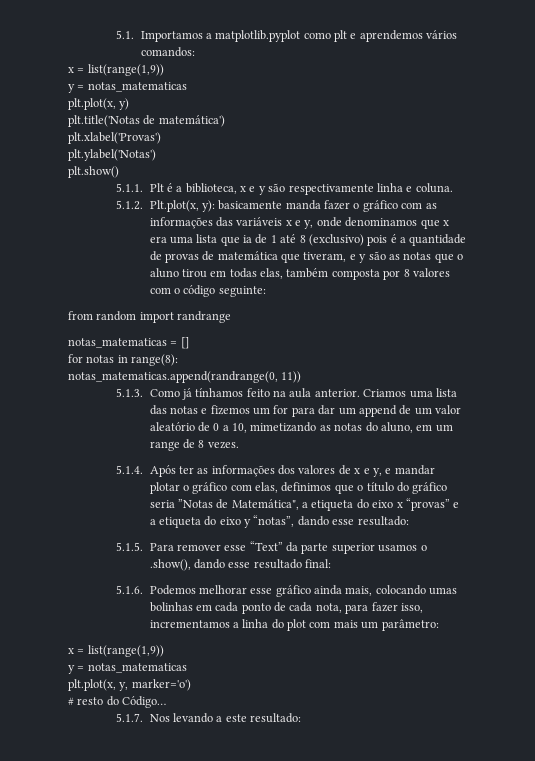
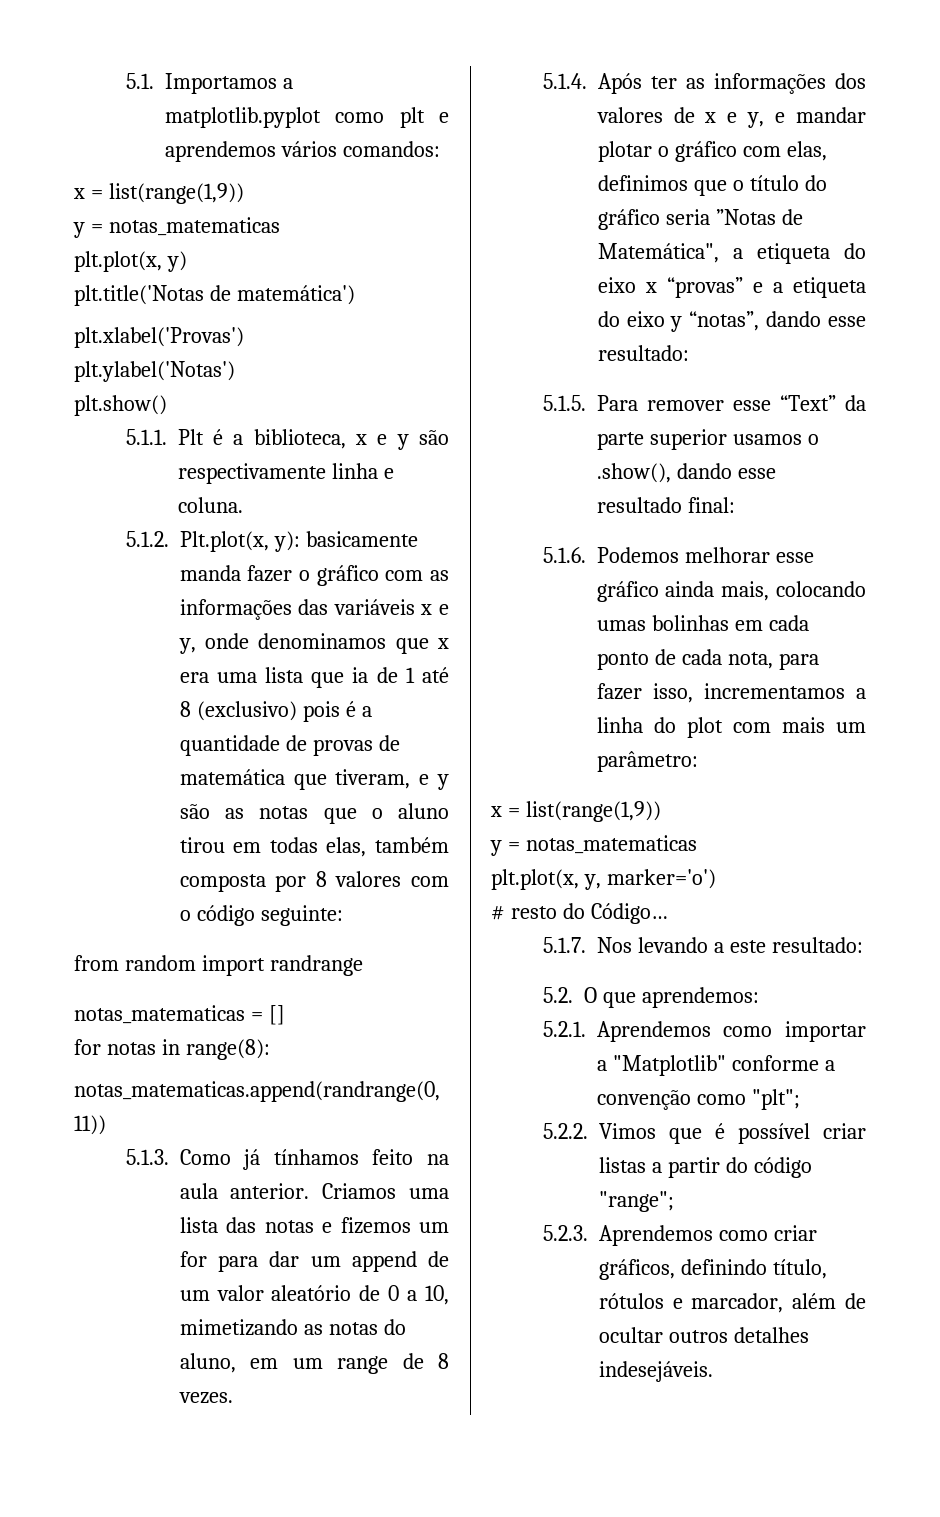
+ 5.2. O que aprendemos:
+ 5.2.1. Aprendemos como importar a "Matplotlib" conforme a convenção como "plt";
+ 5.2.2. Vimos que é possível criar listas a partir do código "range";
+ 5.2.3. Aprendemos como criar gráficos, definindo título, rótulos e marcador, além de ocultar outros detalhes indesejáveis.

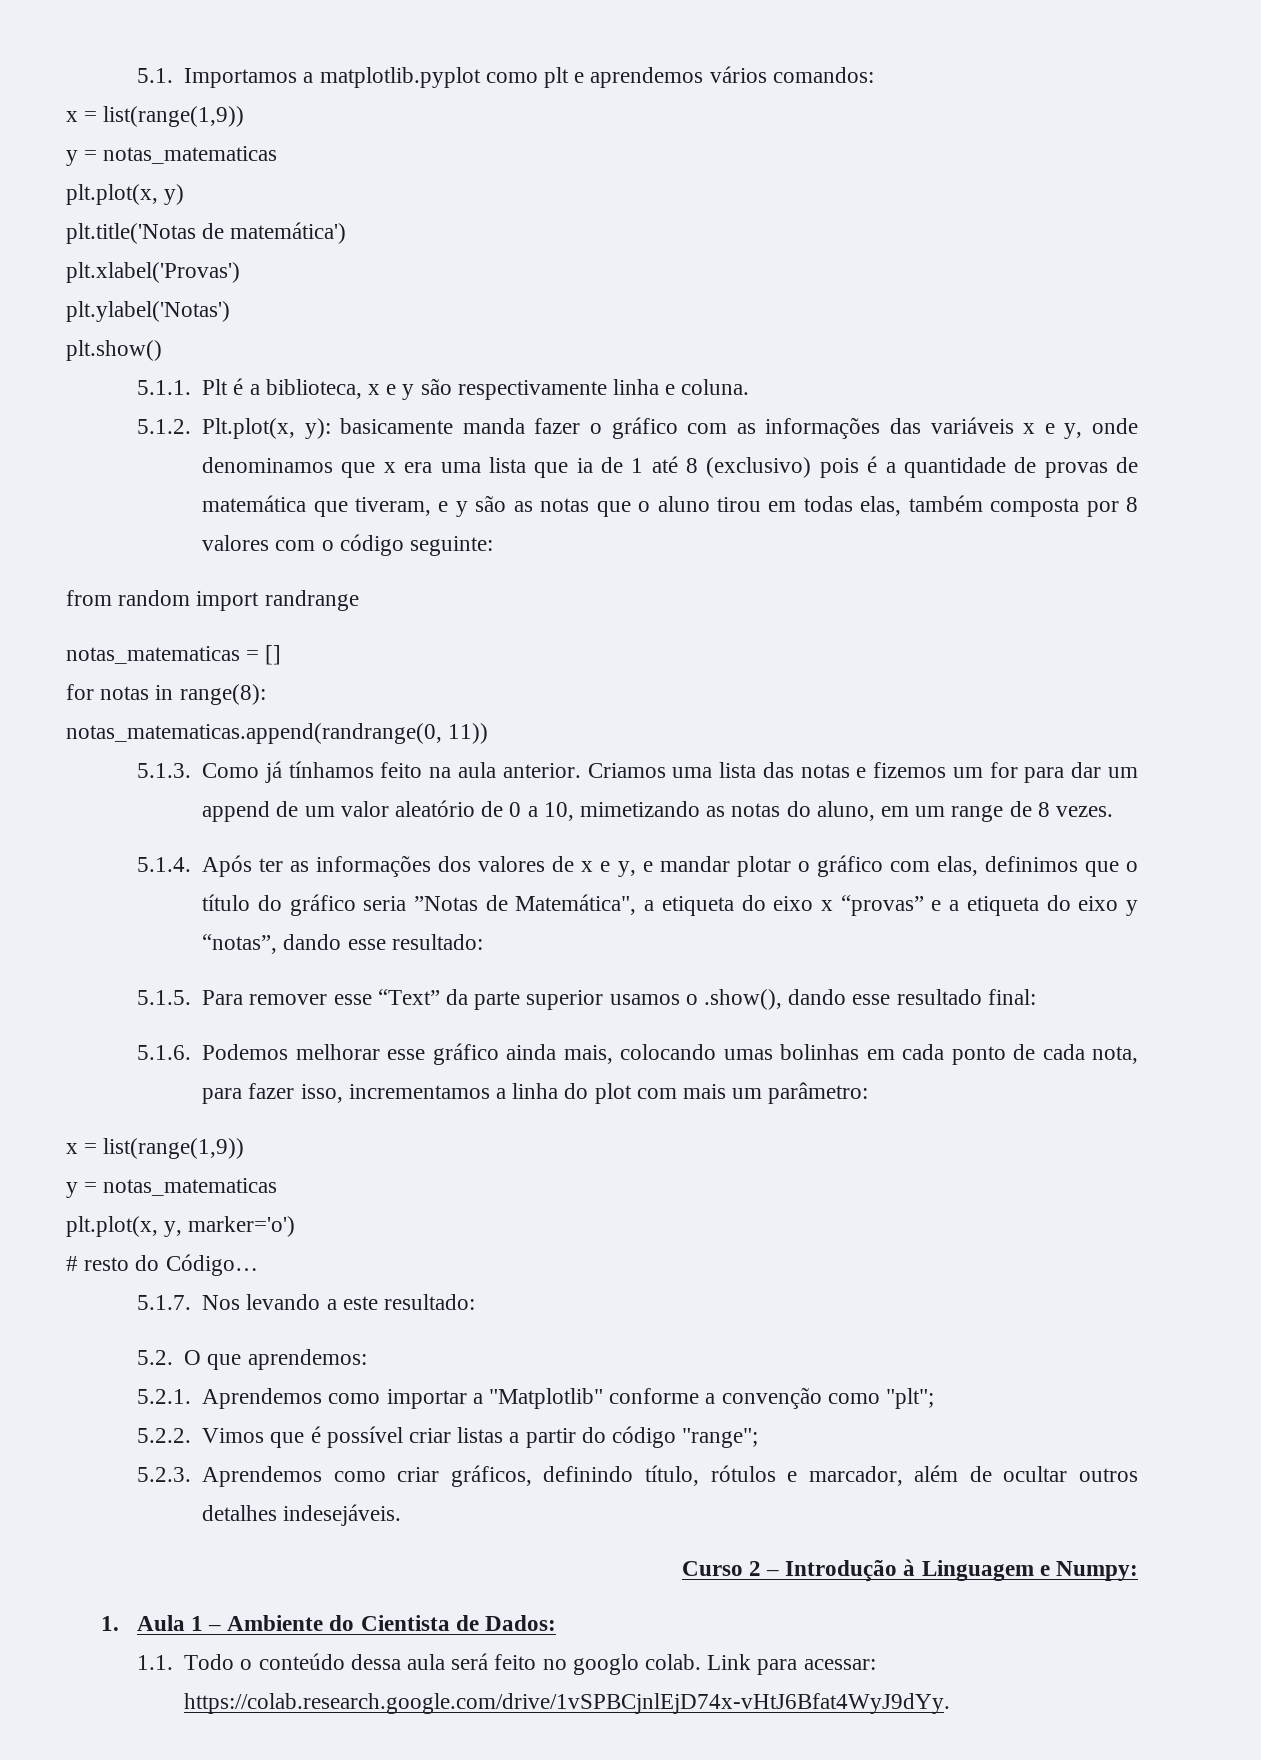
+ Curso 2 – Introdução à Linguagem e Numpy:
+ 1. Aula 1 – Ambiente do Cientista de Dados:
+ 1.1. Todo o conteúdo dessa aula será feito no googlo colab. Link para acessar: https://colab.research.google.com/drive/1vSPBCjnlEjD74x-vHtJ6Bfat4WyJ9dYy.

